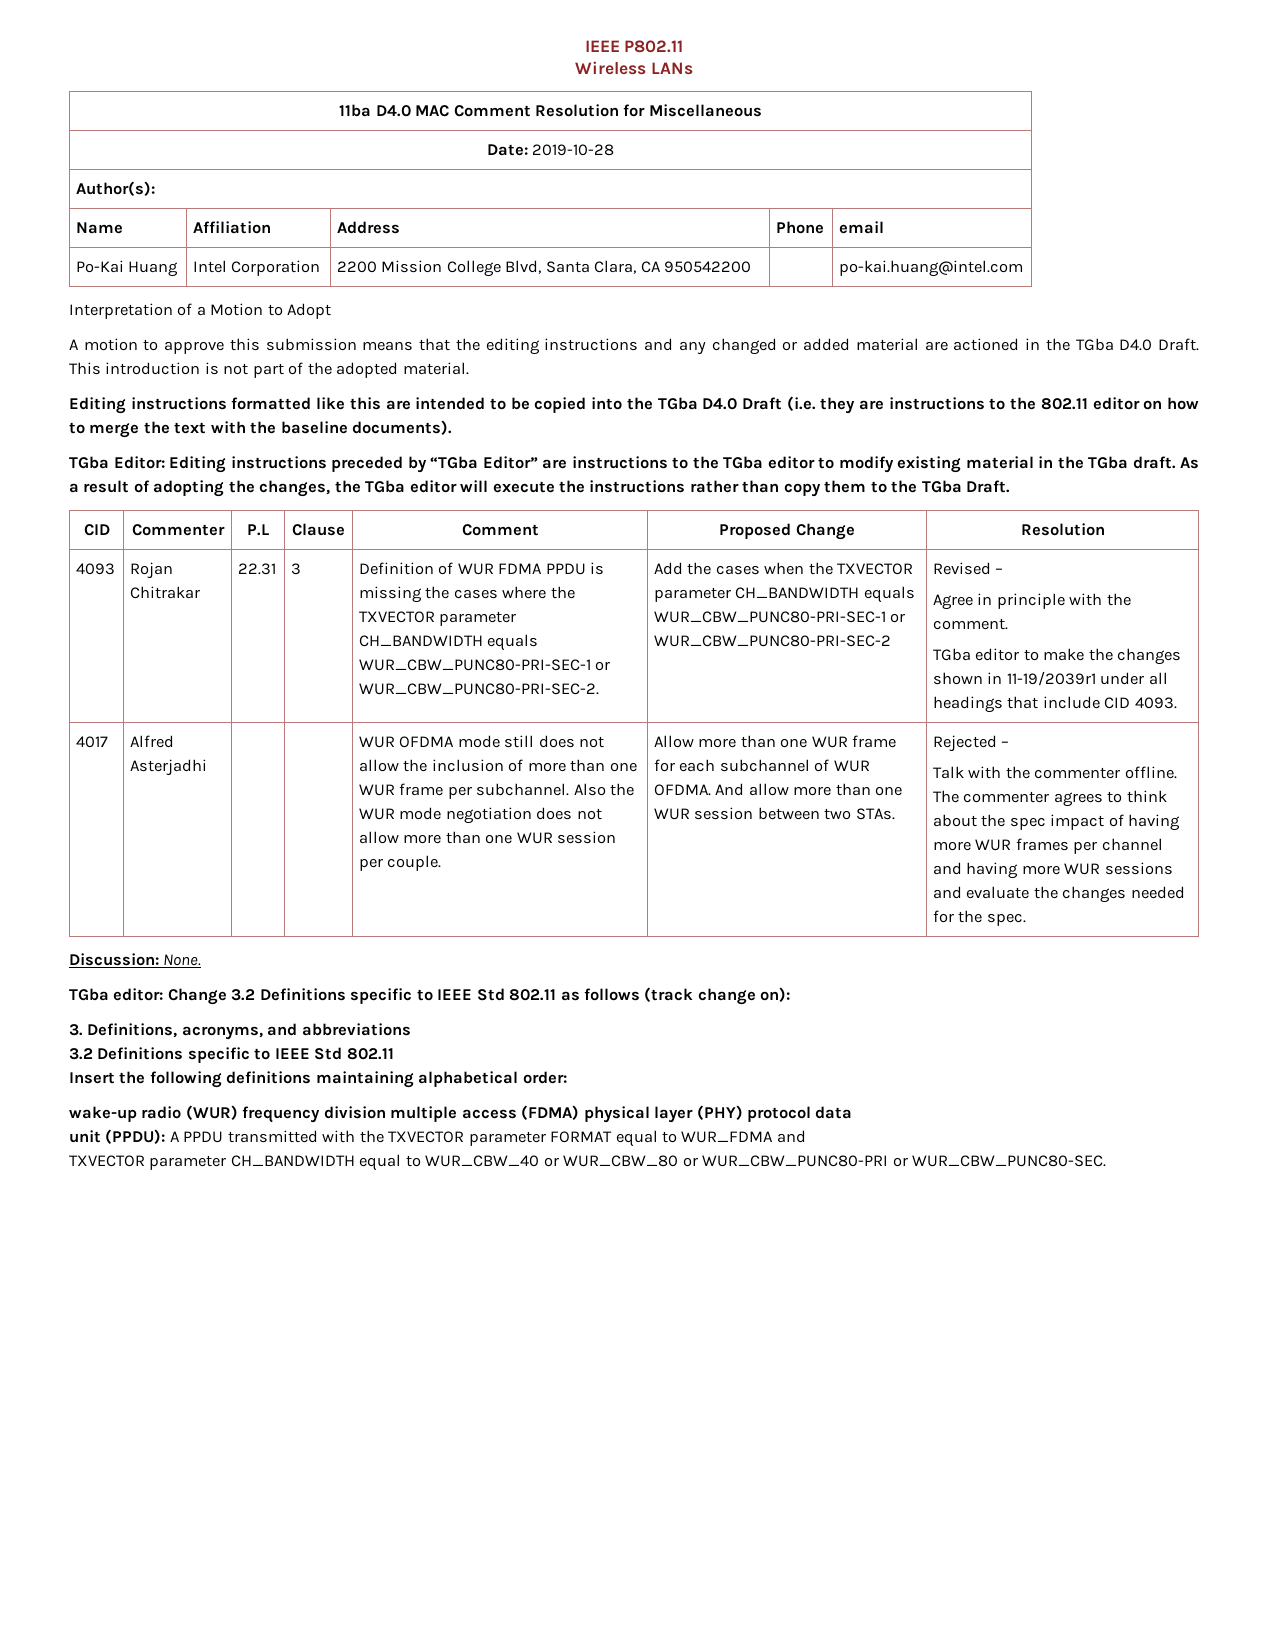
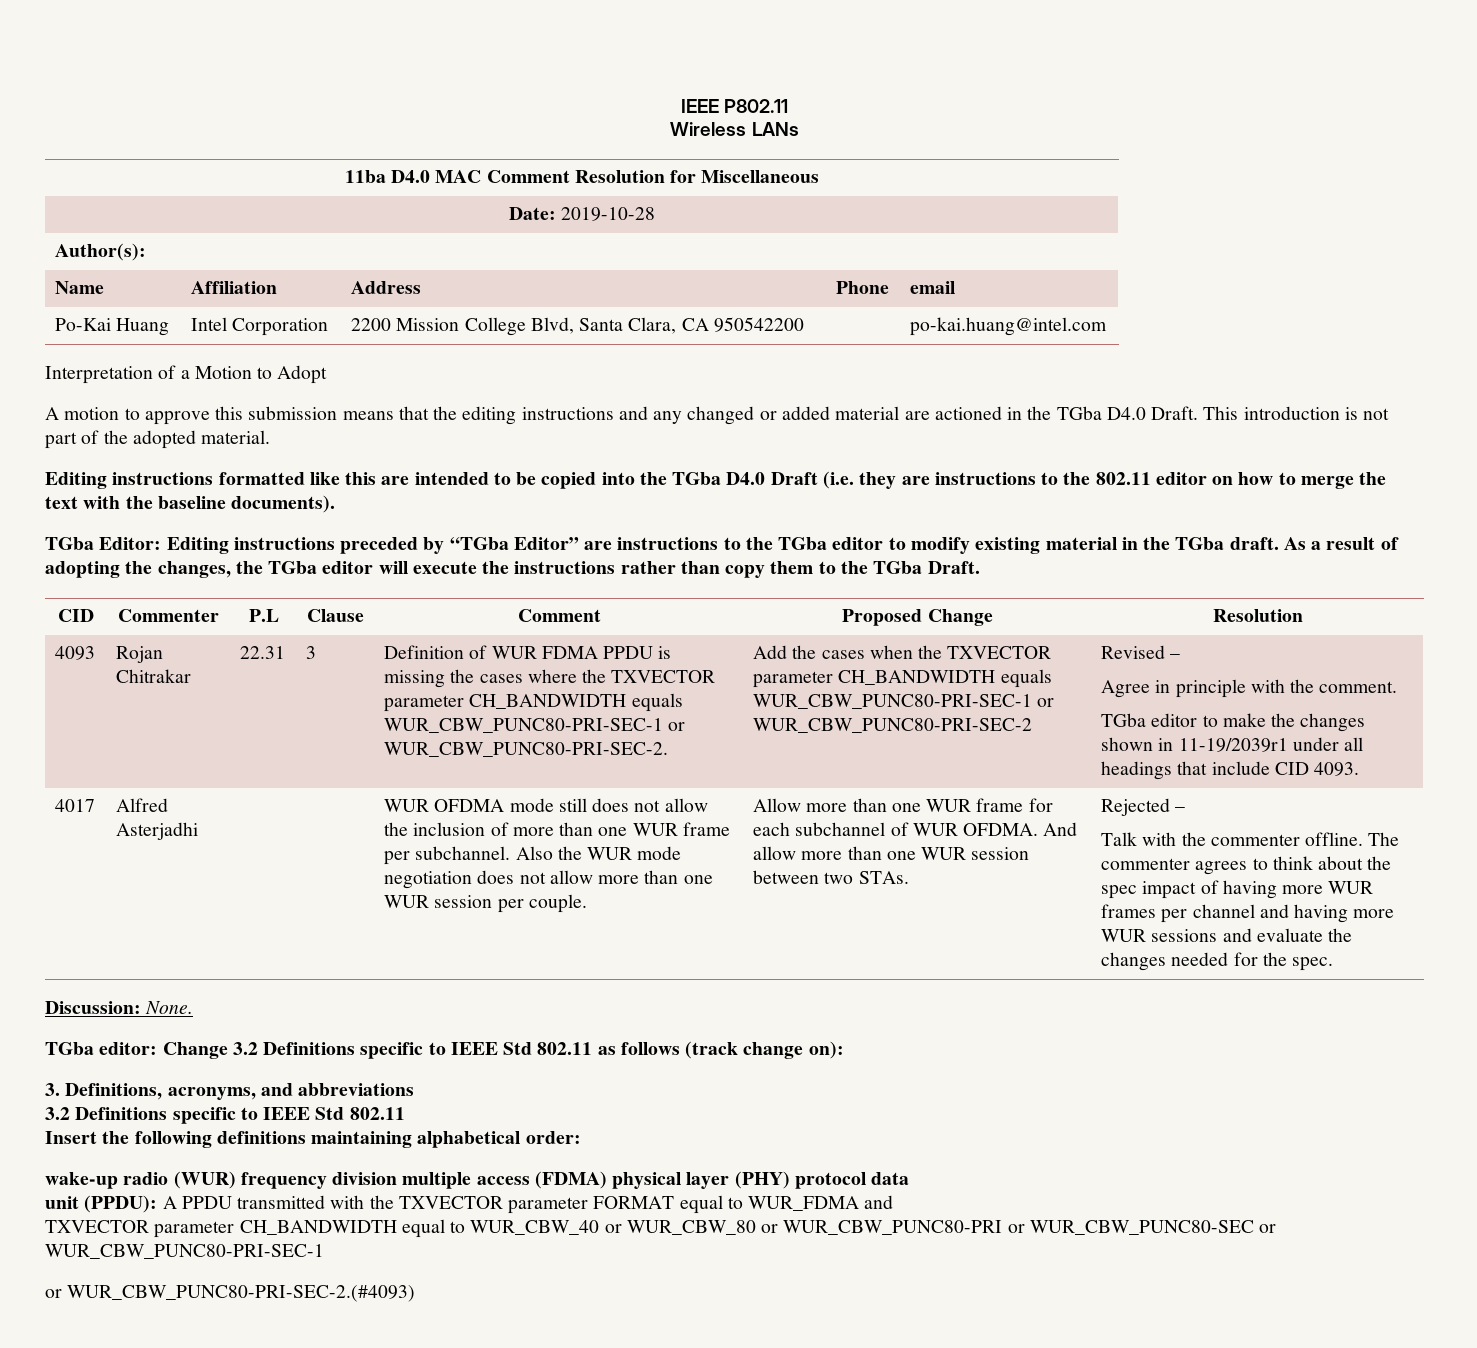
- TXVECTOR parameter CH_BANDWIDTH equal to WUR_CBW_40 or WUR_CBW_80 or WUR_CBW_PUNC80-PRI or WUR_CBW_PUNC80-SEC.
+ TXVECTOR parameter CH_BANDWIDTH equal to WUR_CBW_40 or WUR_CBW_80 or WUR_CBW_PUNC80-PRI or WUR_CBW_PUNC80-SEC or WUR_CBW_PUNC80-PRI-SEC-1
+ or WUR_CBW_PUNC80-PRI-SEC-2.(#4093)

